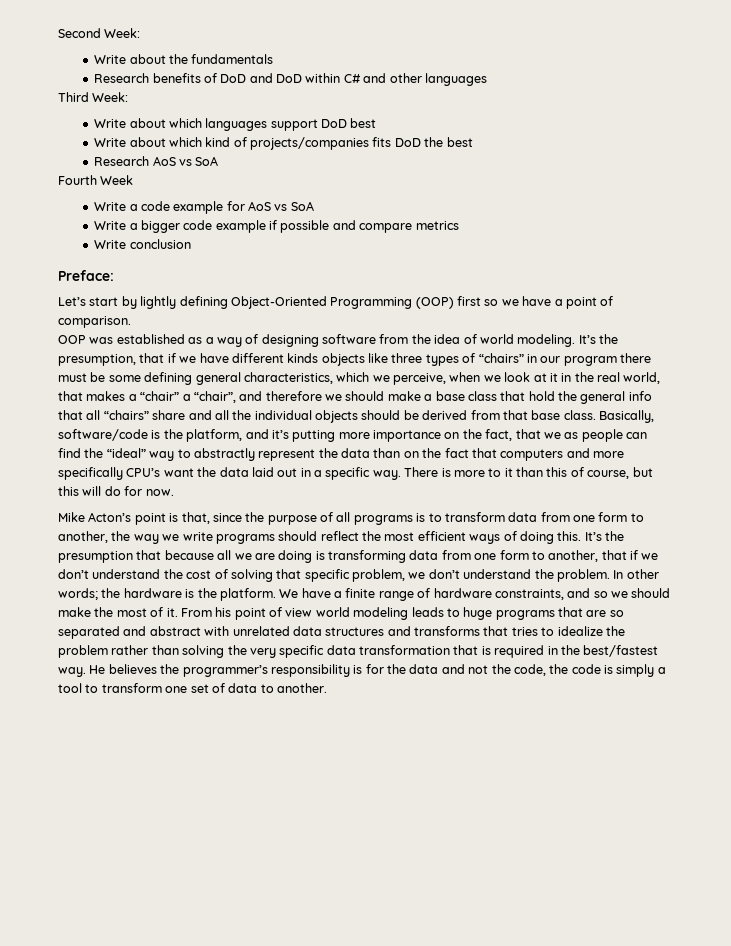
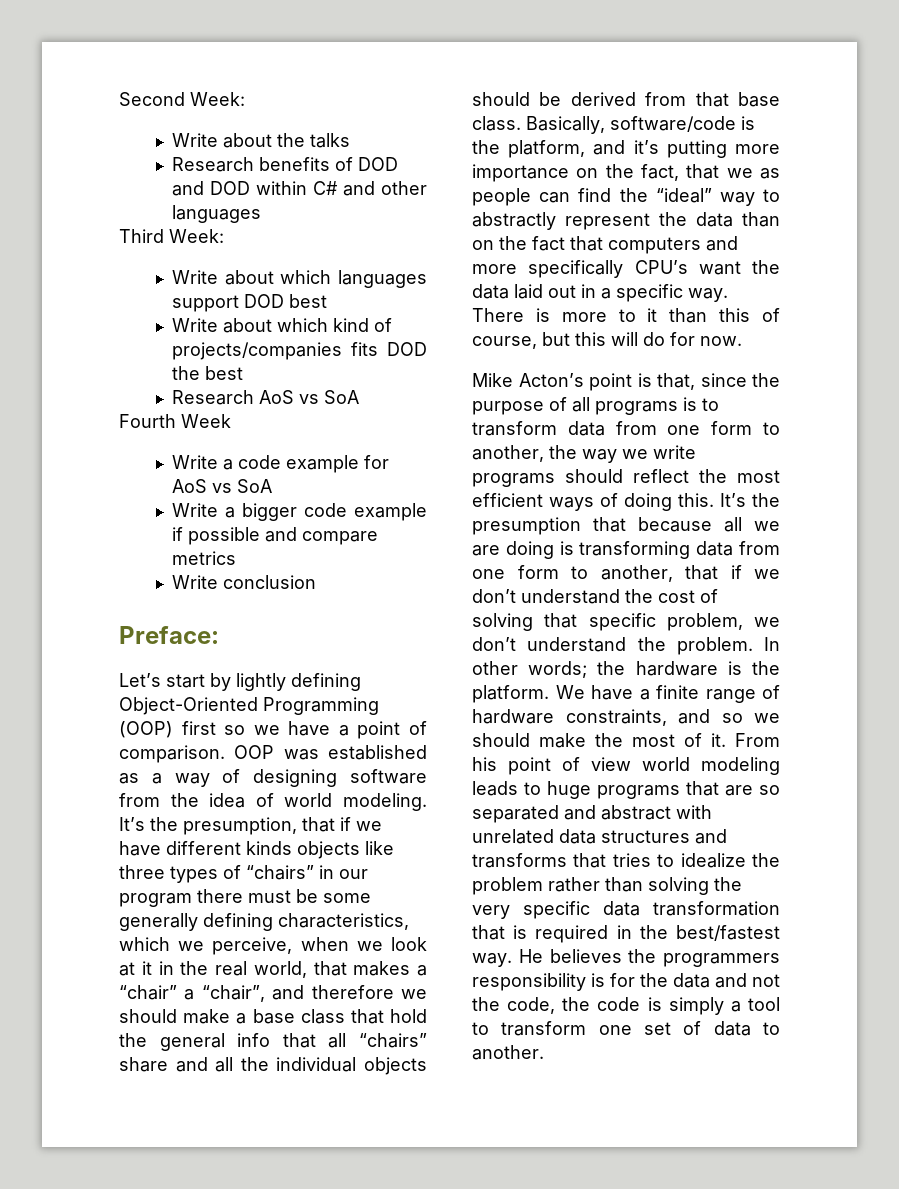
- Write about the fundamentals
+ Write about the talks
- Research benefits of DoD and DoD within C# and other languages
+ Research benefits of DOD and DOD within C# and other languages
- Write about which languages support DoD best
+ Write about which languages support DOD best
- Write about which kind of projects/companies fits DoD the best
+ Write about which kind of projects/companies fits DOD the best
- Let’s start by lightly defining Object-Oriented Programming (OOP) first so we have a point of comparison.
- OOP was established as a way of designing software from the idea of world modeling.
+ Let’s start by lightly defining Object-Oriented Programming (OOP) first so we have a point of comparison. OOP was established as a way of designing software from the idea of world modeling.
- It’s the presumption, that if we have different kinds objects like three types of “chairs” in our program there must be some defining general characteristics, which we perceive, when we look at it in the real world, that makes a “chair” a “chair”, and therefore we should make a base class that hold the general info that all “chairs” share and all the individual objects should be derived from that base class.
+ It’s the presumption, that if we have different kinds objects like three types of “chairs” in our program there must be some generally defining characteristics, which we perceive, when we look at it in the real world, that makes a “chair” a “chair”, and therefore we should make a base class that hold the general info that all “chairs” share and all the individual objects should be derived from that base class.
- He believes the programmer’s responsibility is for the data and not the code, the code is simply a tool to transform one set of data to another.
+ He believes the programmers responsibility is for the data and not the code, the code is simply a tool to transform one set of data to another.

